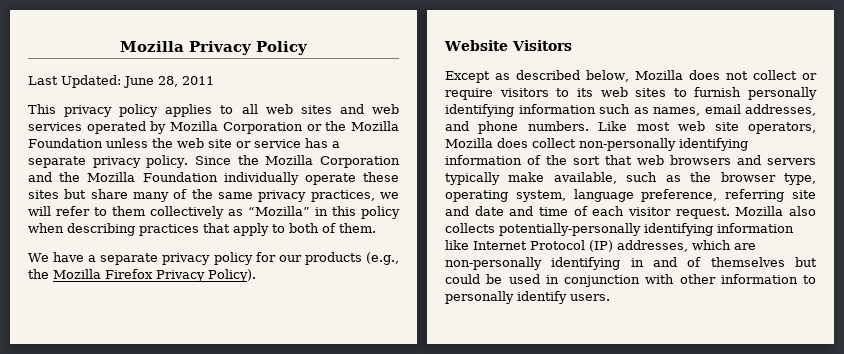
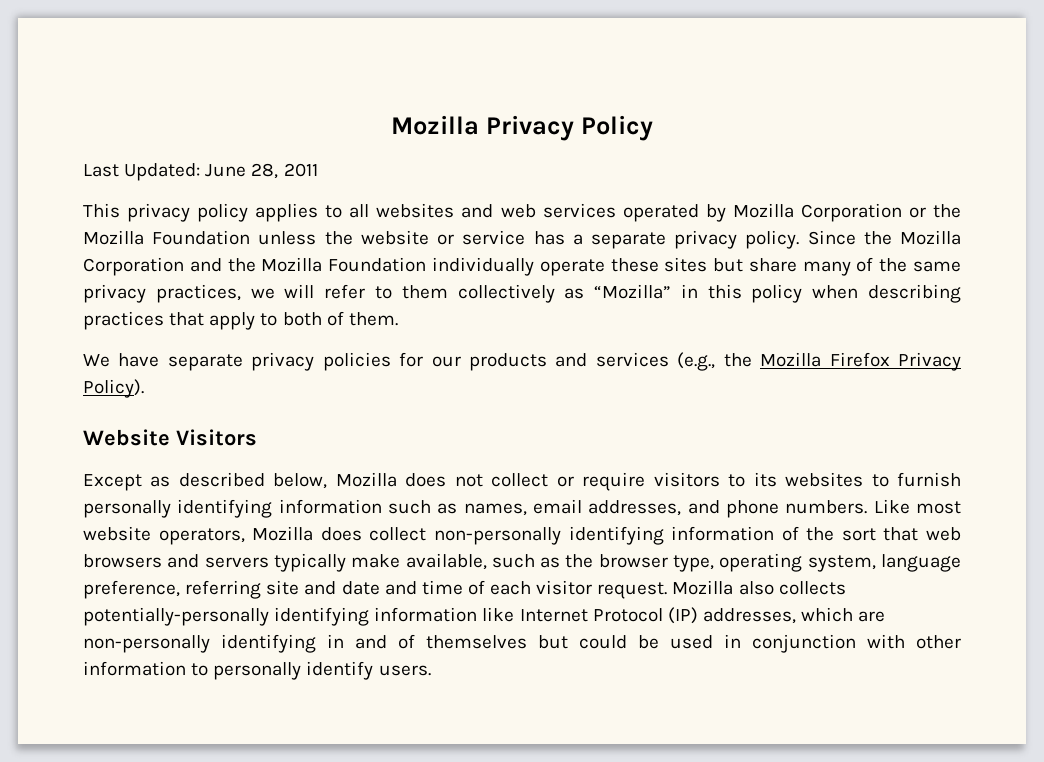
- This privacy policy applies to all web sites and web services operated by Mozilla Corporation or the Mozilla Foundation unless the web site or service has a separate privacy policy.
+ This privacy policy applies to all websites and web services operated by Mozilla Corporation or the Mozilla Foundation unless the website or service has a separate privacy policy.
- We have a separate privacy policy for our products (e.g., the Mozilla Firefox Privacy Policy).
+ We have separate privacy policies for our products and services (e.g., the Mozilla Firefox Privacy Policy).
- Except as described below, Mozilla does not collect or require visitors to its web sites to furnish personally identifying information such as names, email addresses, and phone numbers.
+ Except as described below, Mozilla does not collect or require visitors to its websites to furnish personally identifying information such as names, email addresses, and phone numbers.
- Like most web site operators, Mozilla does collect non-personally identifying information of the sort that web browsers and servers typically make available, such as the browser type, operating system, language preference, referring site and date and time of each visitor request.
+ Like most website operators, Mozilla does collect non-personally identifying information of the sort that web browsers and servers typically make available, such as the browser type, operating system, language preference, referring site and date and time of each visitor request.

